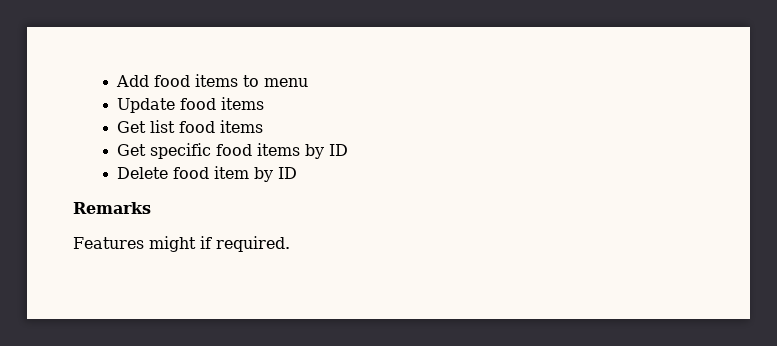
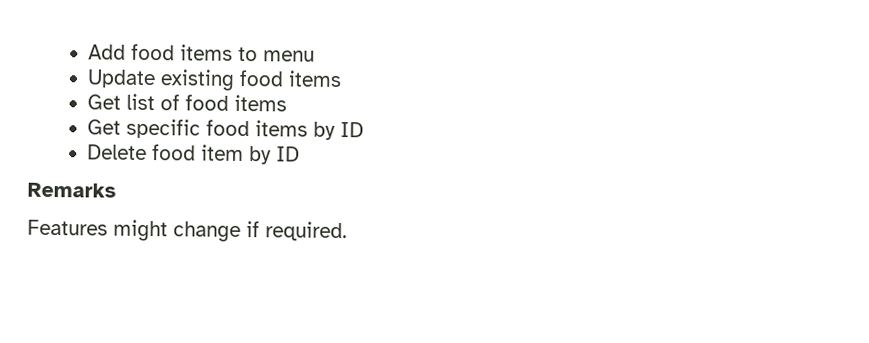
- Update food items
+ Update existing food items
- Get list food items
+ Get list of food items
- Features might if required.
+ Features might change if required.

